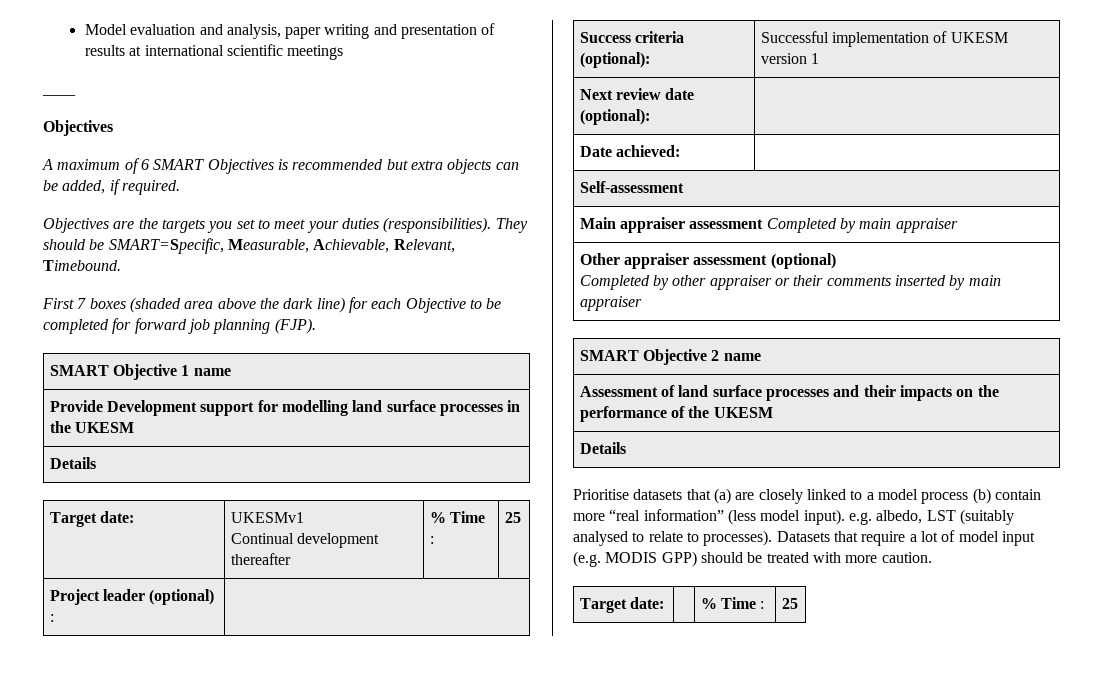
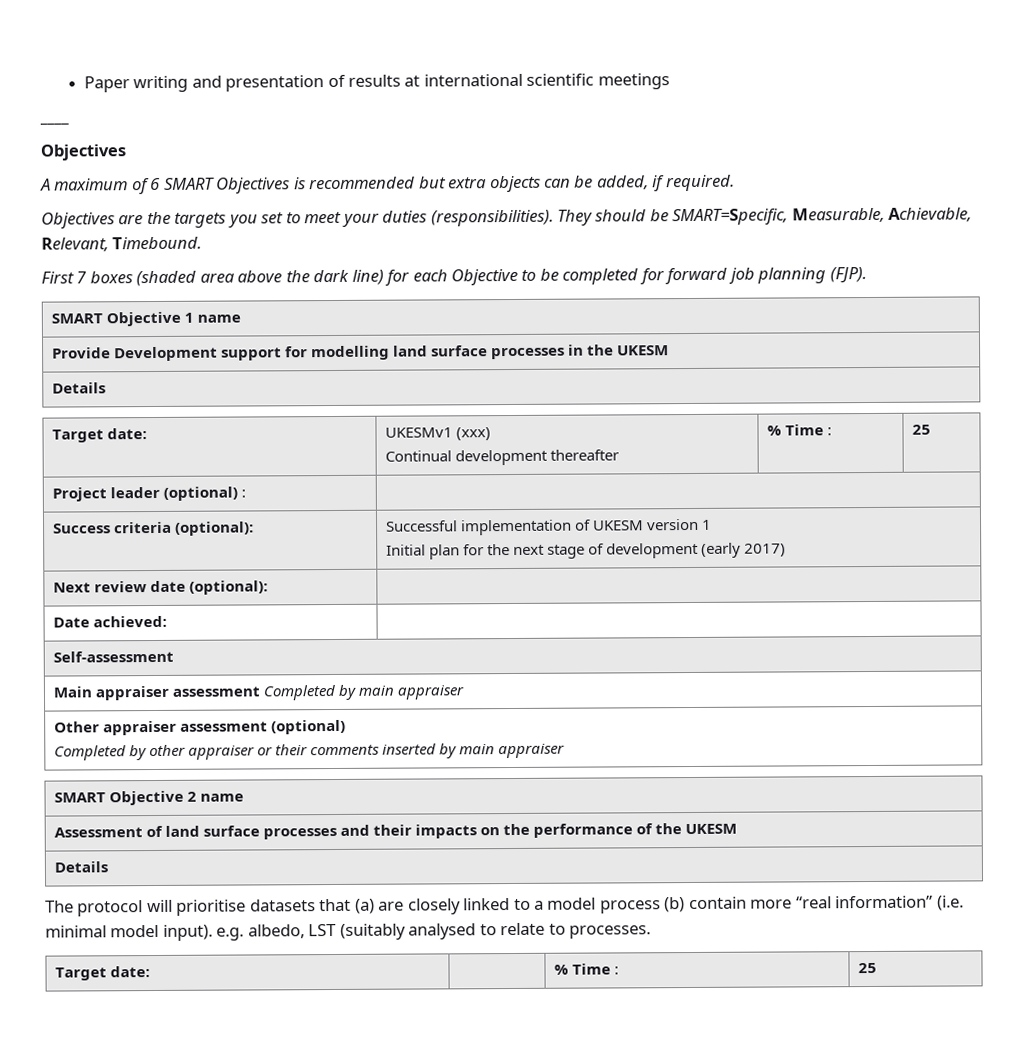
- Model evaluation and analysis, paper writing and presentation of results at international scientific meetings
+ Paper writing and presentation of results at international scientific meetings
- Target date: | UKESMv1
+ Target date: | UKESMv1 (xxx)
  Success criteria (optional): | Successful implementation of UKESM version 1
+ Initial plan for the next stage of development (early 2017)
- Prioritise datasets that (a) are closely linked to a model process (b) contain more “real information” (less model input). e.g. albedo, LST (suitably analysed to relate to processes). Datasets that require a lot of model input (e.g. MODIS GPP) should be treated with more caution.
+ The protocol will prioritise datasets that (a) are closely linked to a model process (b) contain more “real information” (i.e. minimal model input). e.g. albedo, LST (suitably analysed to relate to processes.

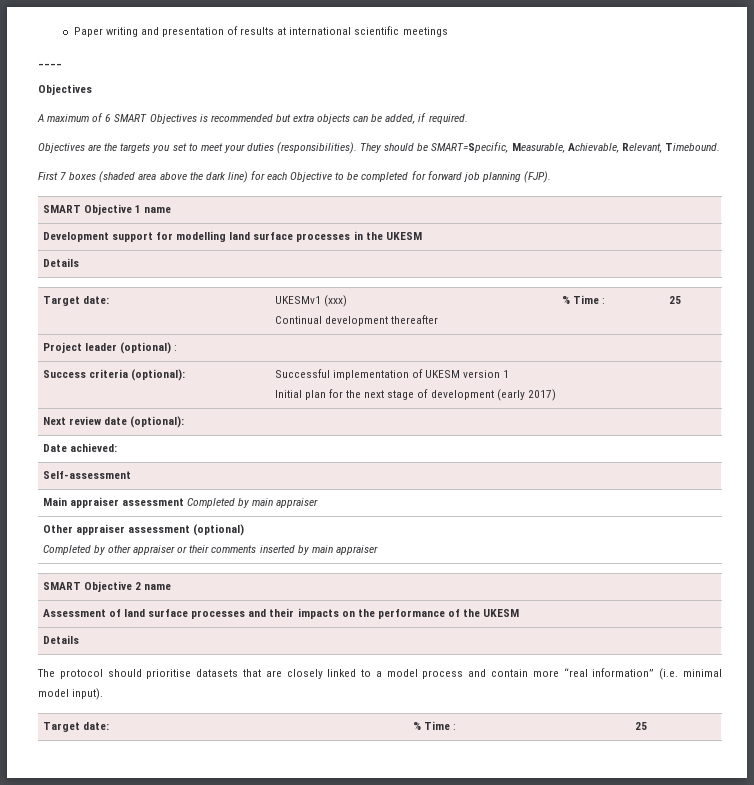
- Provide Development support for modelling land surface processes in the UKESM
+ Development support for modelling land surface processes in the UKESM
- The protocol will prioritise datasets that (a) are closely linked to a model process (b) contain more “real information” (i.e. minimal model input). e.g. albedo, LST (suitably analysed to relate to processes.
+ The protocol should prioritise datasets that are closely linked to a model process and contain more “real information” (i.e. minimal model input).

